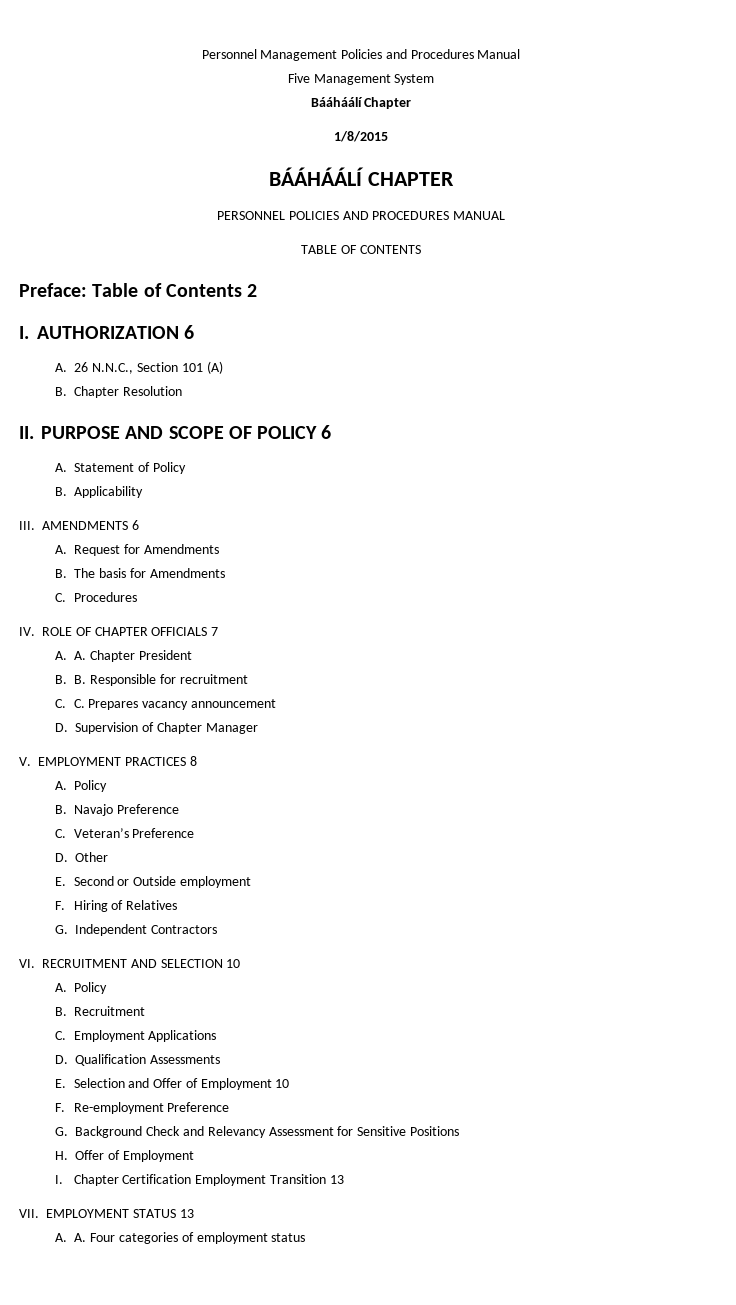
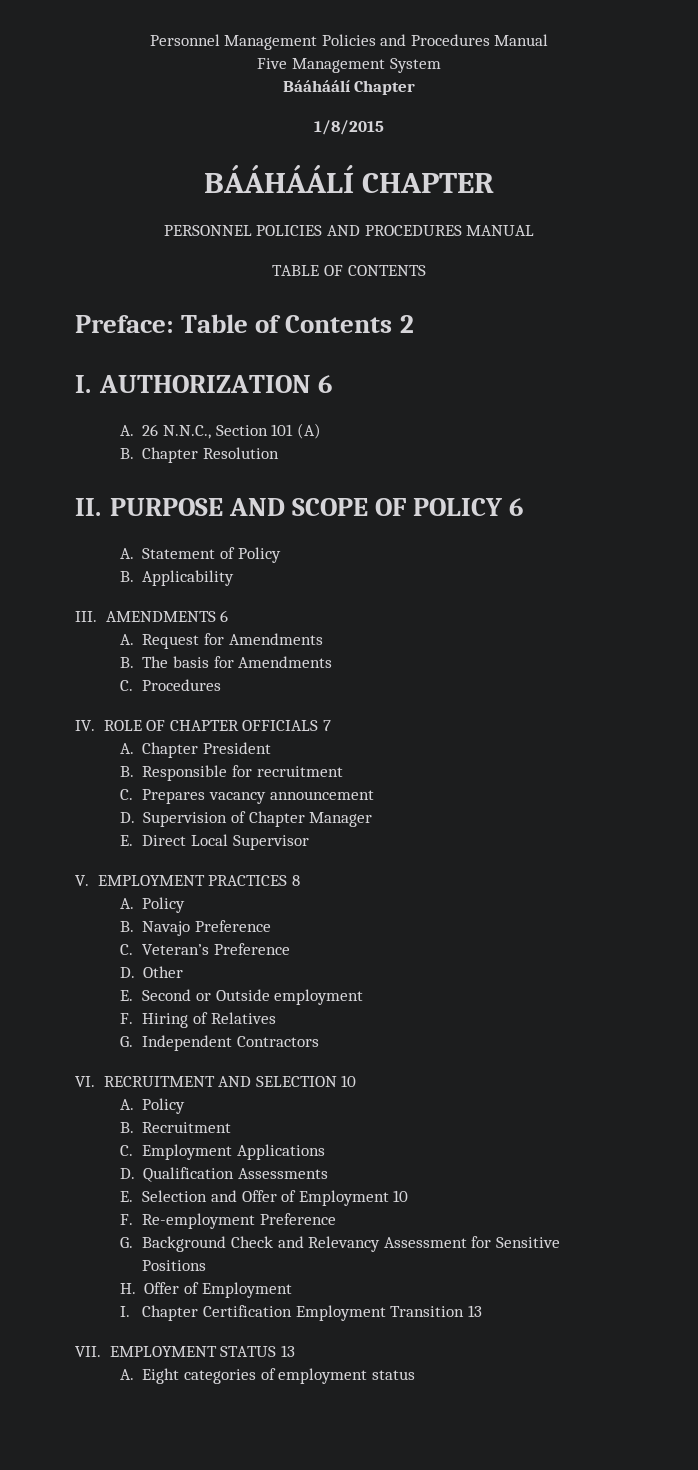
- A. A. Chapter President
+ A. Chapter President
- B. B. Responsible for recruitment
+ B. Responsible for recruitment
- C. C. Prepares vacancy announcement
+ C. Prepares vacancy announcement
+ E. Direct Local Supervisor
- A. A. Four categories of employment status
+ A. Eight categories of employment status

